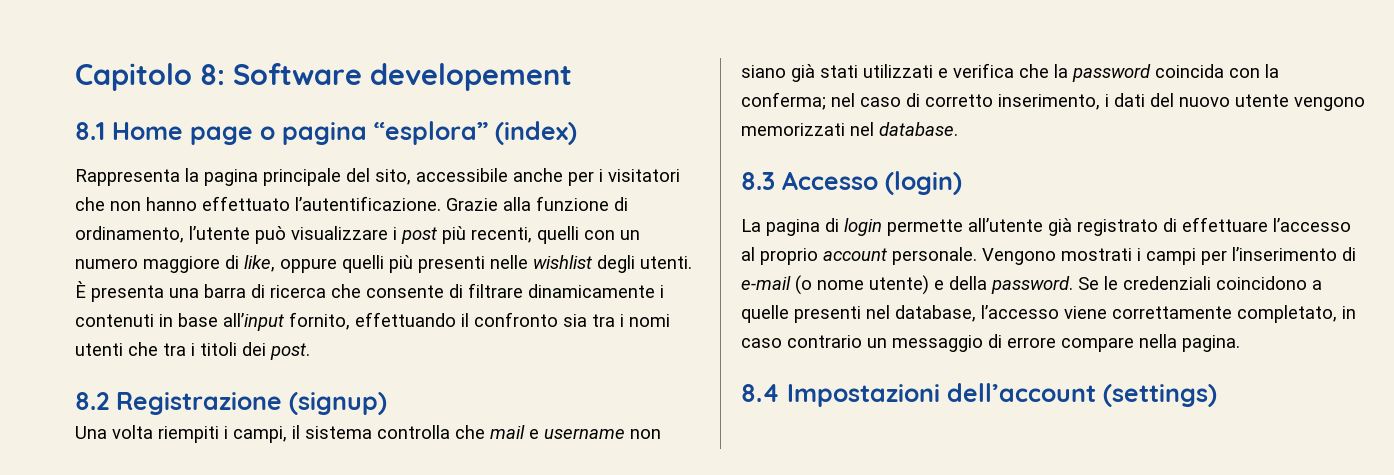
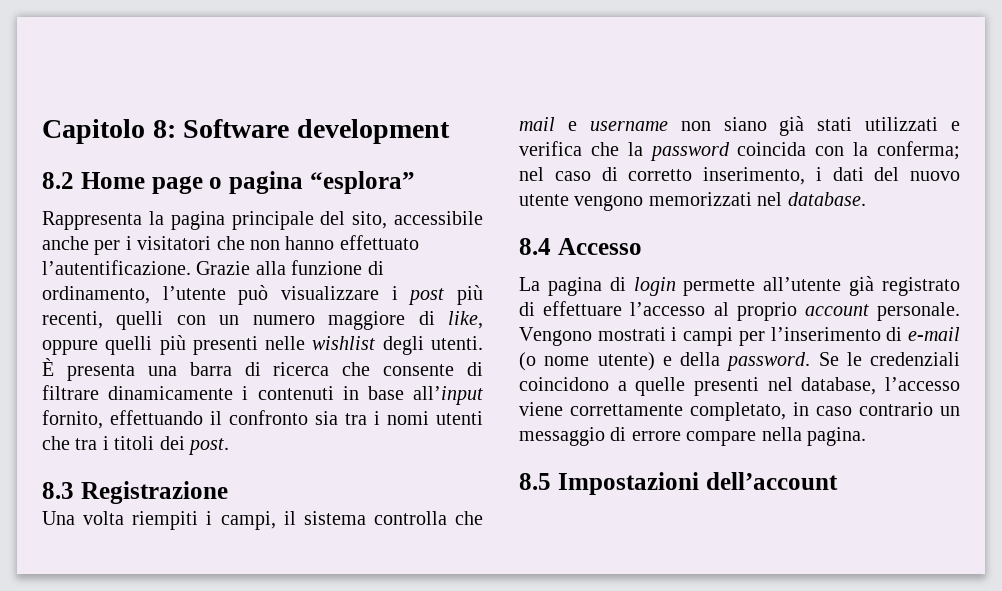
- Capitolo 8: Software developement
- 8.1 Home page o pagina “esplora” (index)
+ Capitolo 8: Software development
+ 8.2 Home page o pagina “esplora”
- 8.2 Registrazione (signup)
+ 8.3 Registrazione
- 8.3 Accesso (login)
+ 8.4 Accesso
- 8.4 Impostazioni dell’account (settings)
+ 8.5 Impostazioni dell’account

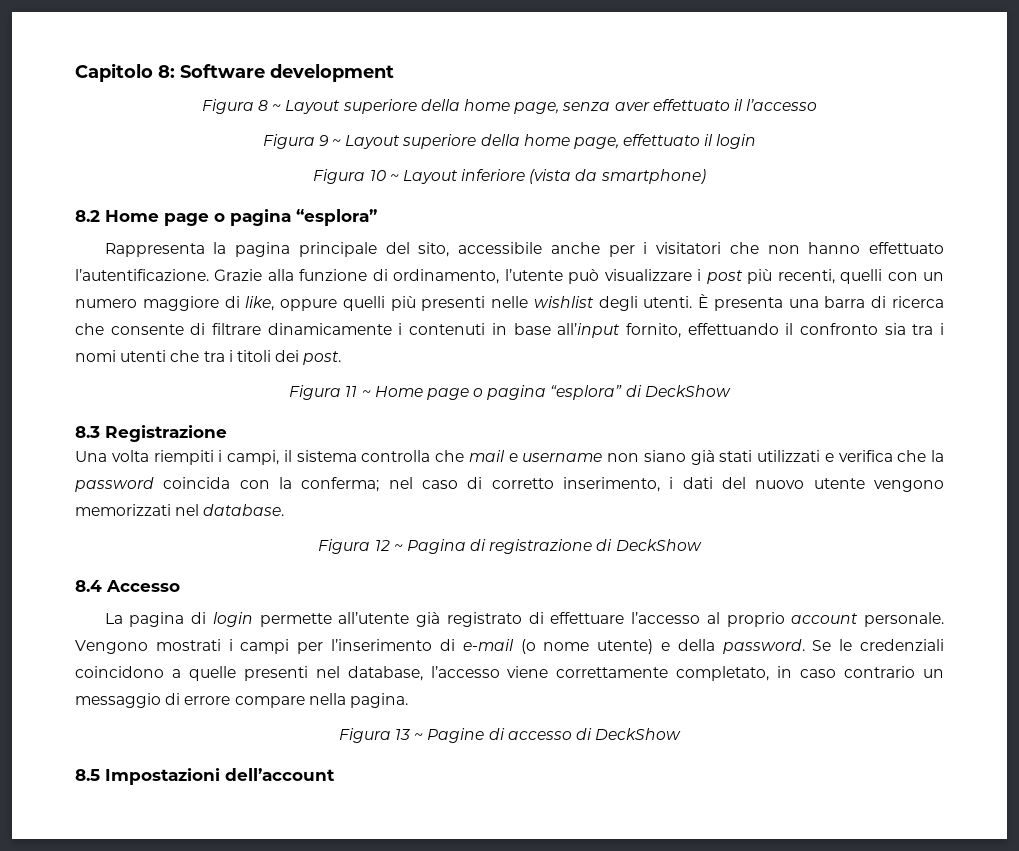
+ Figura 8 ~ Layout superiore della home page, senza aver effettuato il l’accesso
+ Figura 9 ~ Layout superiore della home page, effettuato il login
+ Figura 10 ~ Layout inferiore (vista da smartphone)
+ Figura 11 ~ Home page o pagina “esplora” di DeckShow
+ Figura 12 ~ Pagina di registrazione di DeckShow
+ Figura 13 ~ Pagine di accesso di DeckShow

